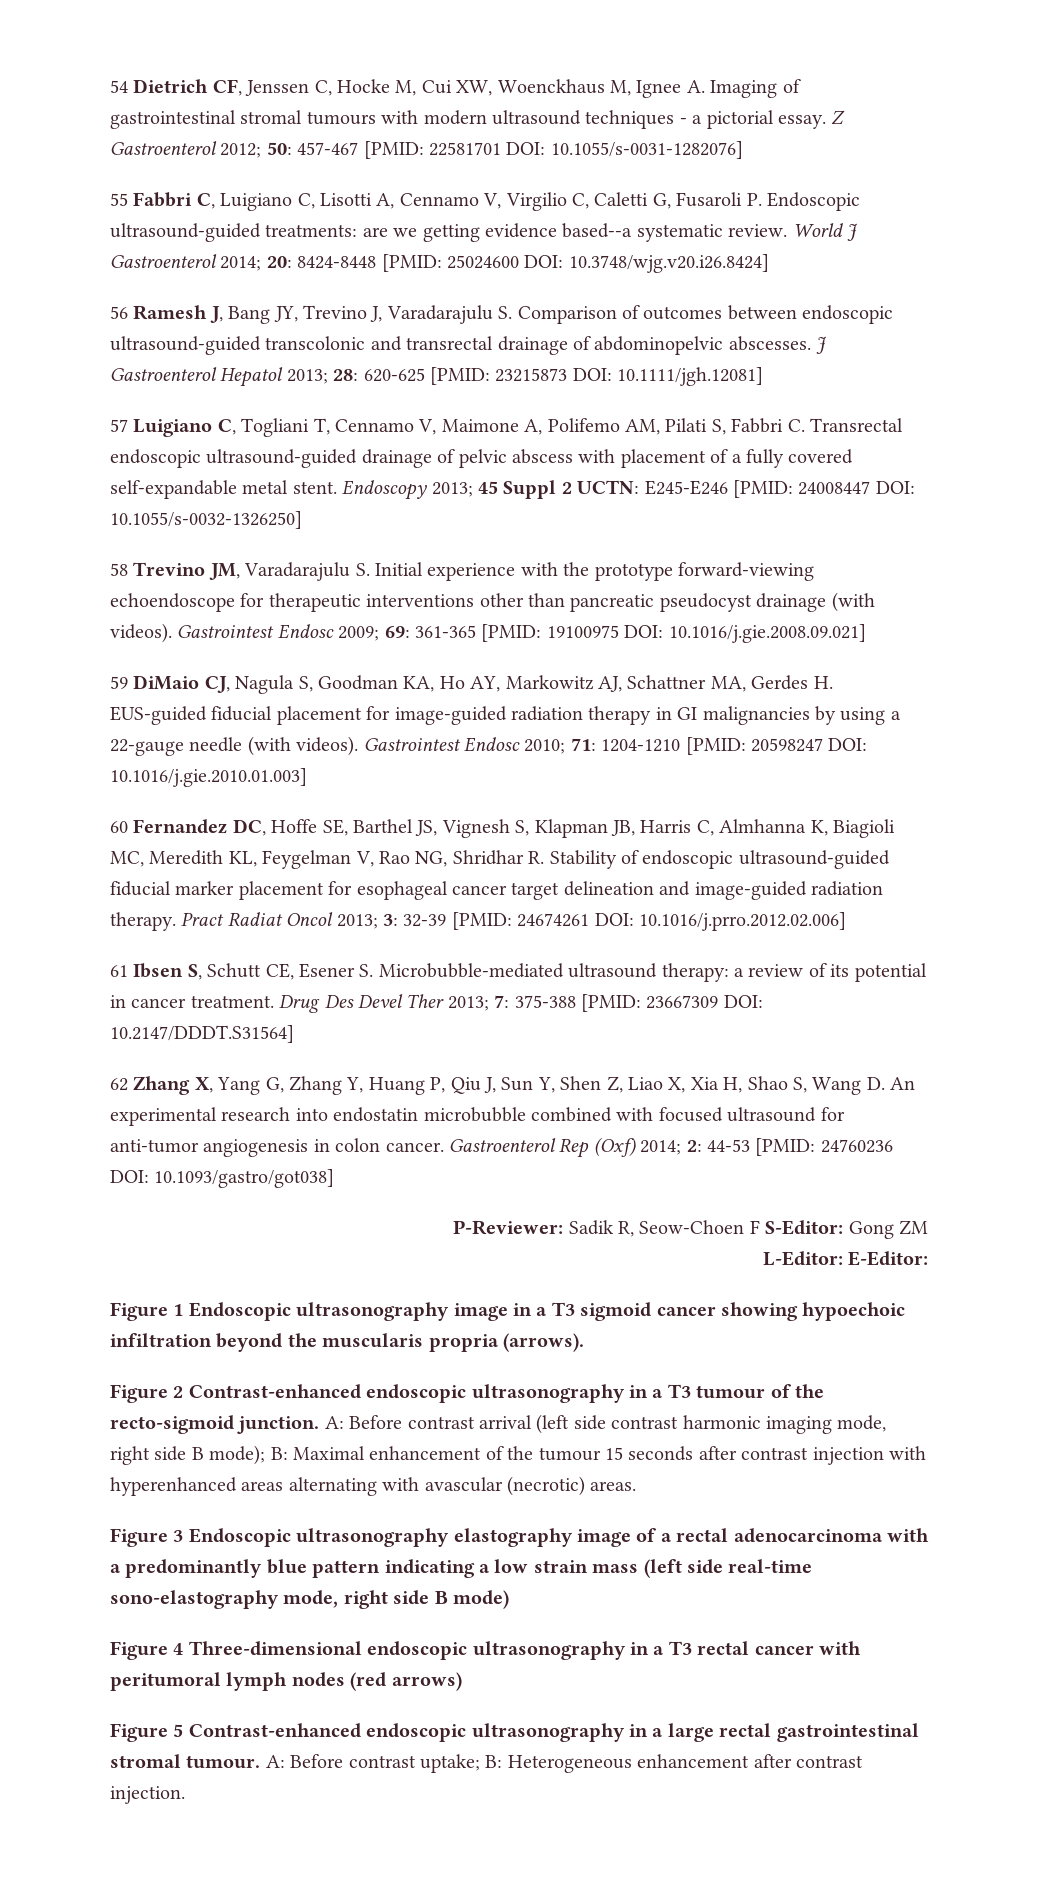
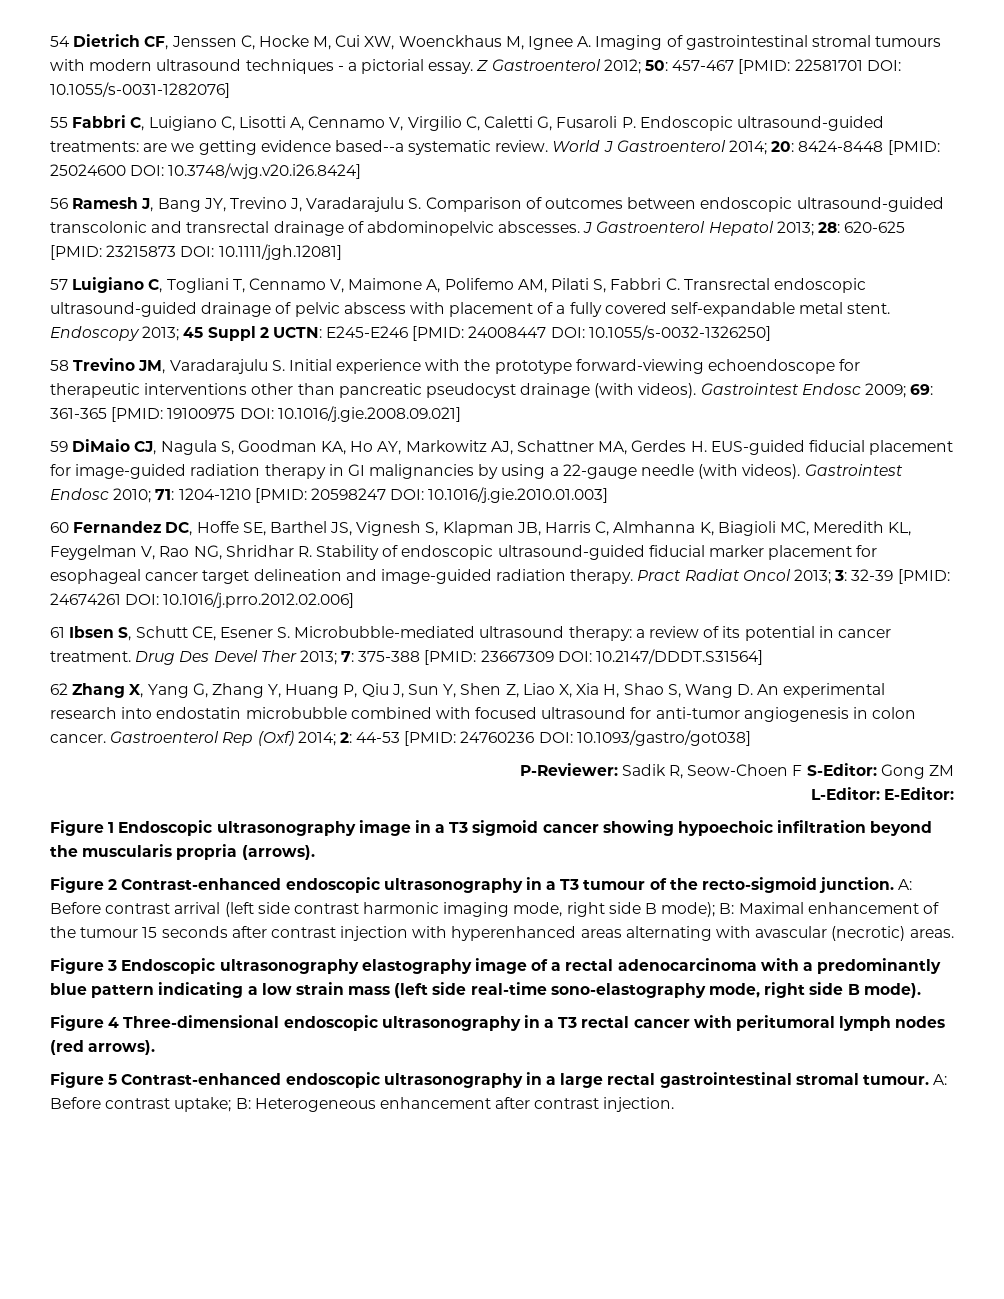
- Figure 3 Endoscopic ultrasonography elastography image of a rectal adenocarcinoma with a predominantly blue pattern indicating a low strain mass (left side real-time sono-elastography mode, right side B mode)
+ Figure 3 Endoscopic ultrasonography elastography image of a rectal adenocarcinoma with a predominantly blue pattern indicating a low strain mass (left side real-time sono-elastography mode, right side B mode).
- Figure 4 Three-dimensional endoscopic ultrasonography in a T3 rectal cancer with peritumoral lymph nodes (red arrows)
+ Figure 4 Three-dimensional endoscopic ultrasonography in a T3 rectal cancer with peritumoral lymph nodes (red arrows).

